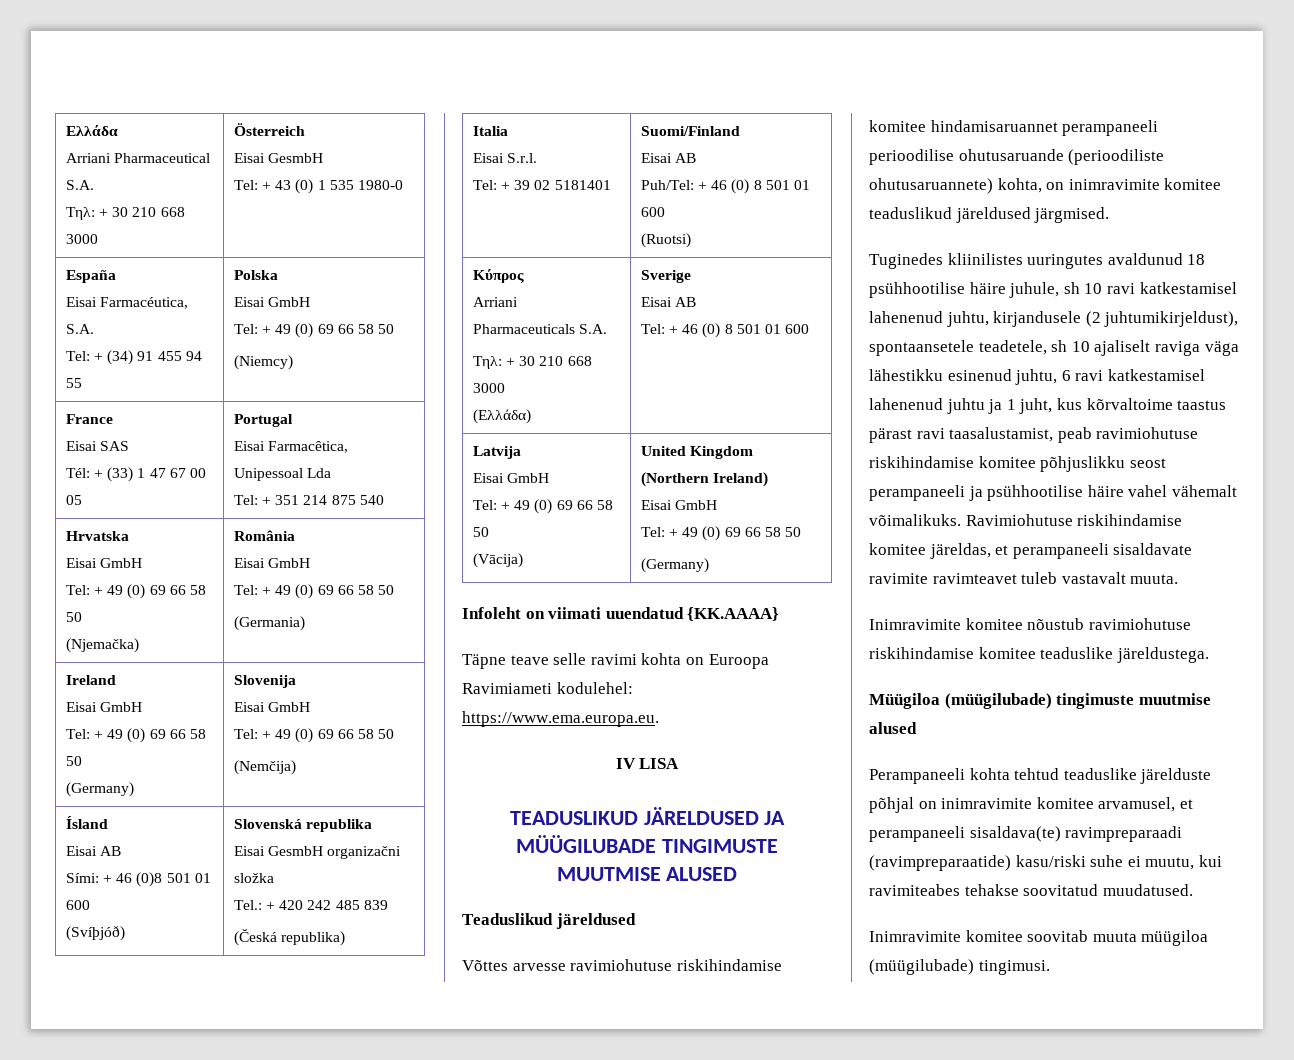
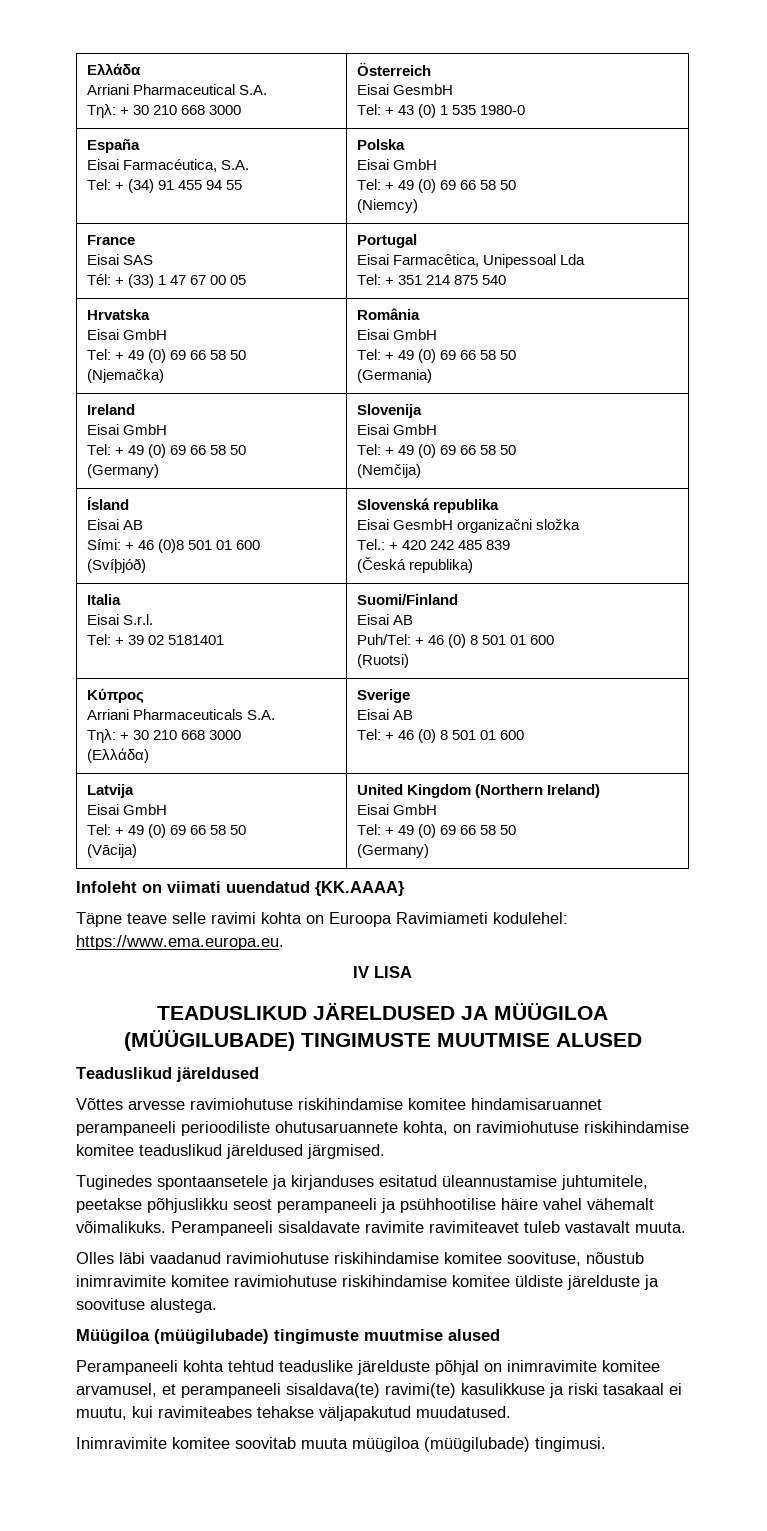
- TEADUSLIKUD JÄRELDUSED JA MÜÜGILUBADE TINGIMUSTE MUUTMISE ALUSED
+ TEADUSLIKUD JÄRELDUSED JA MÜÜGILOA (MÜÜGILUBADE) TINGIMUSTE MUUTMISE ALUSED
- Võttes arvesse ravimiohutuse riskihindamise komitee hindamisaruannet perampaneeli perioodilise ohutusaruande (perioodiliste ohutusaruannete) kohta, on inimravimite komitee teaduslikud järeldused järgmised.
+ Võttes arvesse ravimiohutuse riskihindamise komitee hindamisaruannet perampaneeli perioodiliste ohutusaruannete kohta, on ravimiohutuse riskihindamise komitee teaduslikud järeldused järgmised.
- Tuginedes kliinilistes uuringutes avaldunud 18 psühhootilise häire juhule, sh 10 ravi katkestamisel lahenenud juhtu, kirjandusele (2 juhtumikirjeldust), spontaansetele teadetele, sh 10 ajaliselt raviga väga lähestikku esinenud juhtu, 6 ravi katkestamisel lahenenud juhtu ja 1 juht, kus kõrvaltoime taastus pärast ravi taasalustamist, peab ravimiohutuse riskihindamise komitee põhjuslikku seost perampaneeli ja psühhootilise häire vahel vähemalt võimalikuks.
+ Tuginedes spontaansetele ja kirjanduses esitatud üleannustamise juhtumitele, peetakse põhjuslikku seost perampaneeli ja psühhootilise häire vahel vähemalt võimalikuks.
- Ravimiohutuse riskihindamise komitee järeldas, et perampaneeli sisaldavate ravimite ravimteavet tuleb vastavalt muuta.
+ Perampaneeli sisaldavate ravimite ravimiteavet tuleb vastavalt muuta.
- Inimravimite komitee nõustub ravimiohutuse riskihindamise komitee teaduslike järeldustega.
+ Olles läbi vaadanud ravimiohutuse riskihindamise komitee soovituse, nõustub inimravimite komitee ravimiohutuse riskihindamise komitee üldiste järelduste ja soovituse alustega.
- Perampaneeli kohta tehtud teaduslike järelduste põhjal on inimravimite komitee arvamusel, et perampaneeli sisaldava(te) ravimpreparaadi (ravimpreparaatide) kasu/riski suhe ei muutu, kui ravimiteabes tehakse soovitatud muudatused.
+ Perampaneeli kohta tehtud teaduslike järelduste põhjal on inimravimite komitee arvamusel, et perampaneeli sisaldava(te) ravimi(te) kasulikkuse ja riski tasakaal ei muutu, kui ravimiteabes tehakse väljapakutud muudatused.

